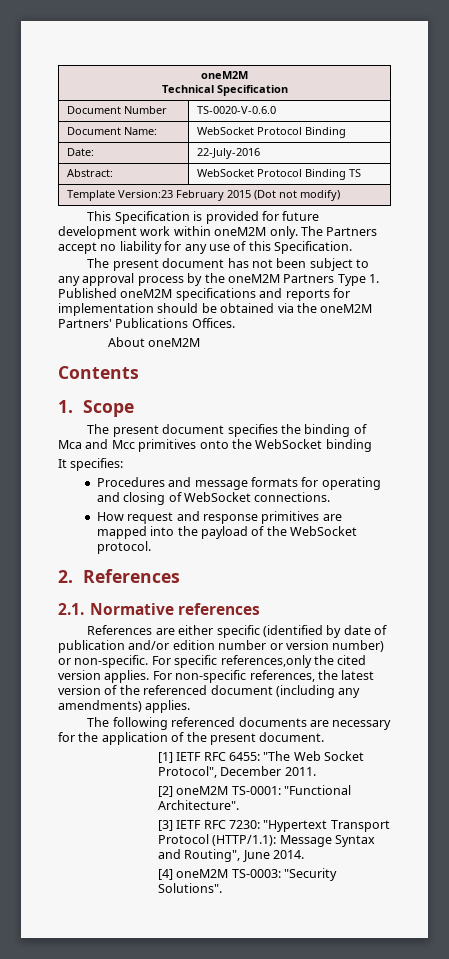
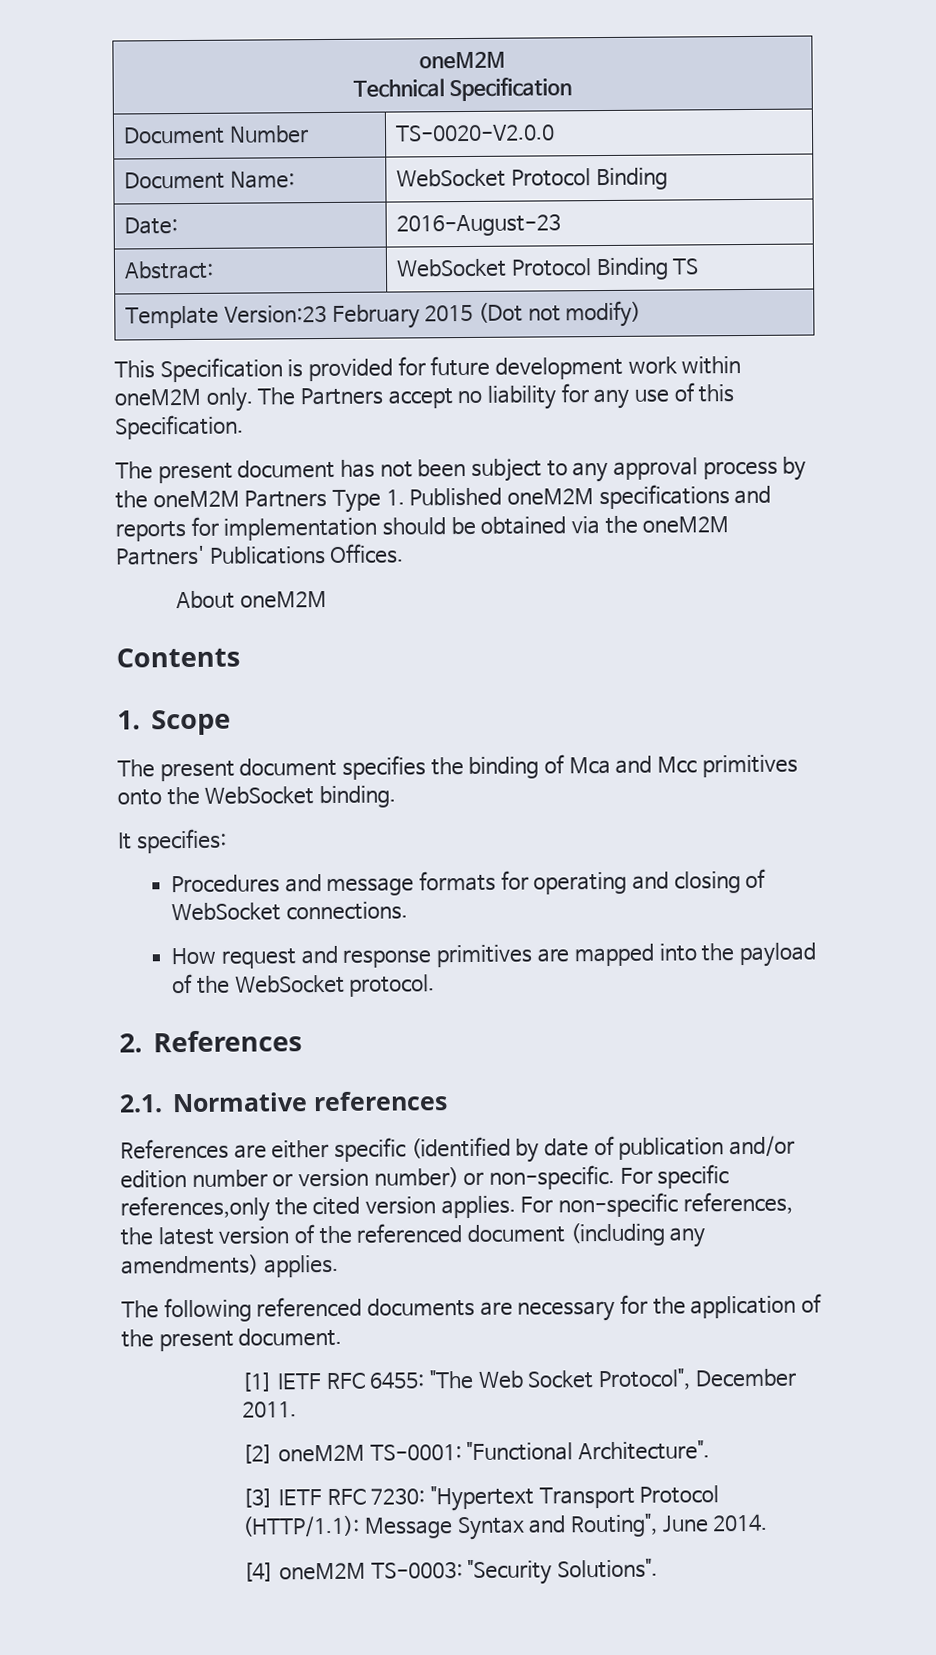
- Document Number | TS-0020-V-0.6.0
+ Document Number | TS-0020-V2.0.0
- Date: | 22-July-2016
+ Date: | 2016-August-23
- The present document specifies the binding of Mca and Mcc primitives onto the WebSocket binding
+ The present document specifies the binding of Mca and Mcc primitives onto the WebSocket binding.

